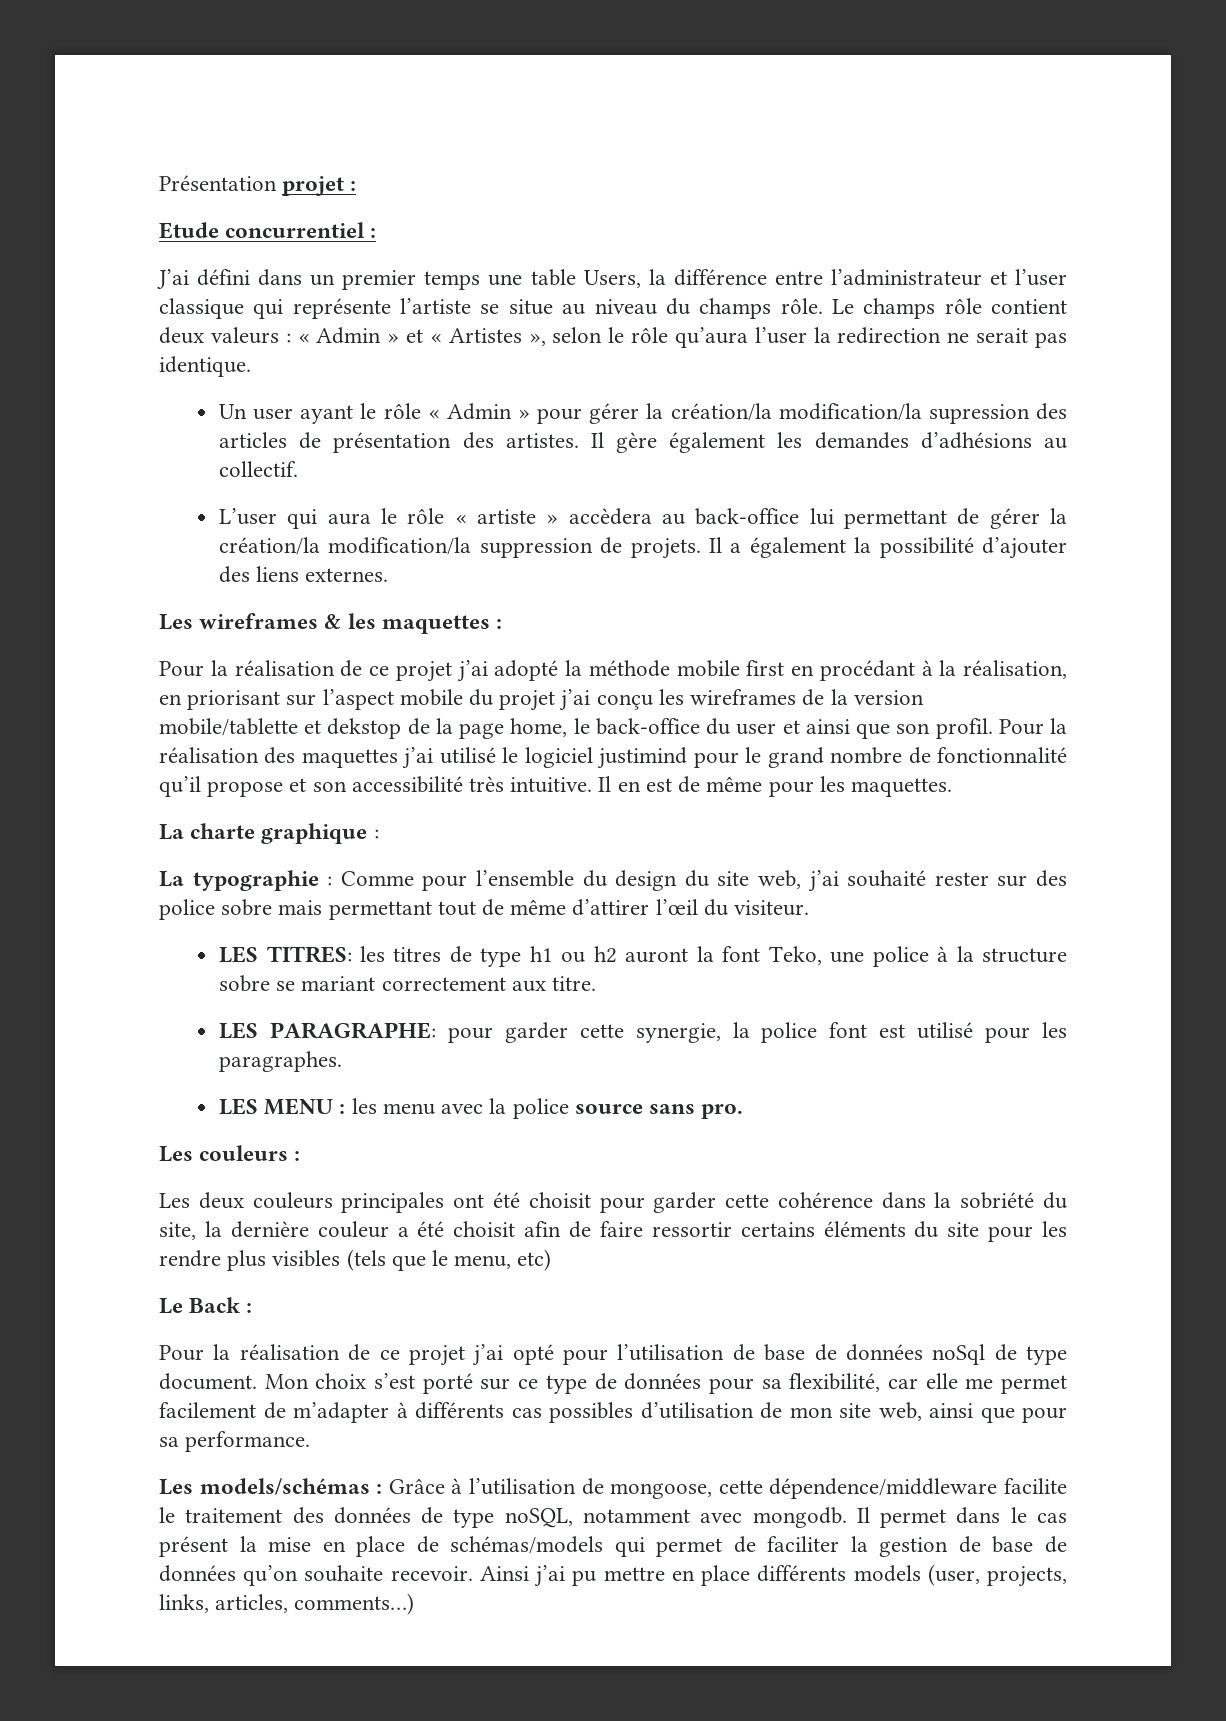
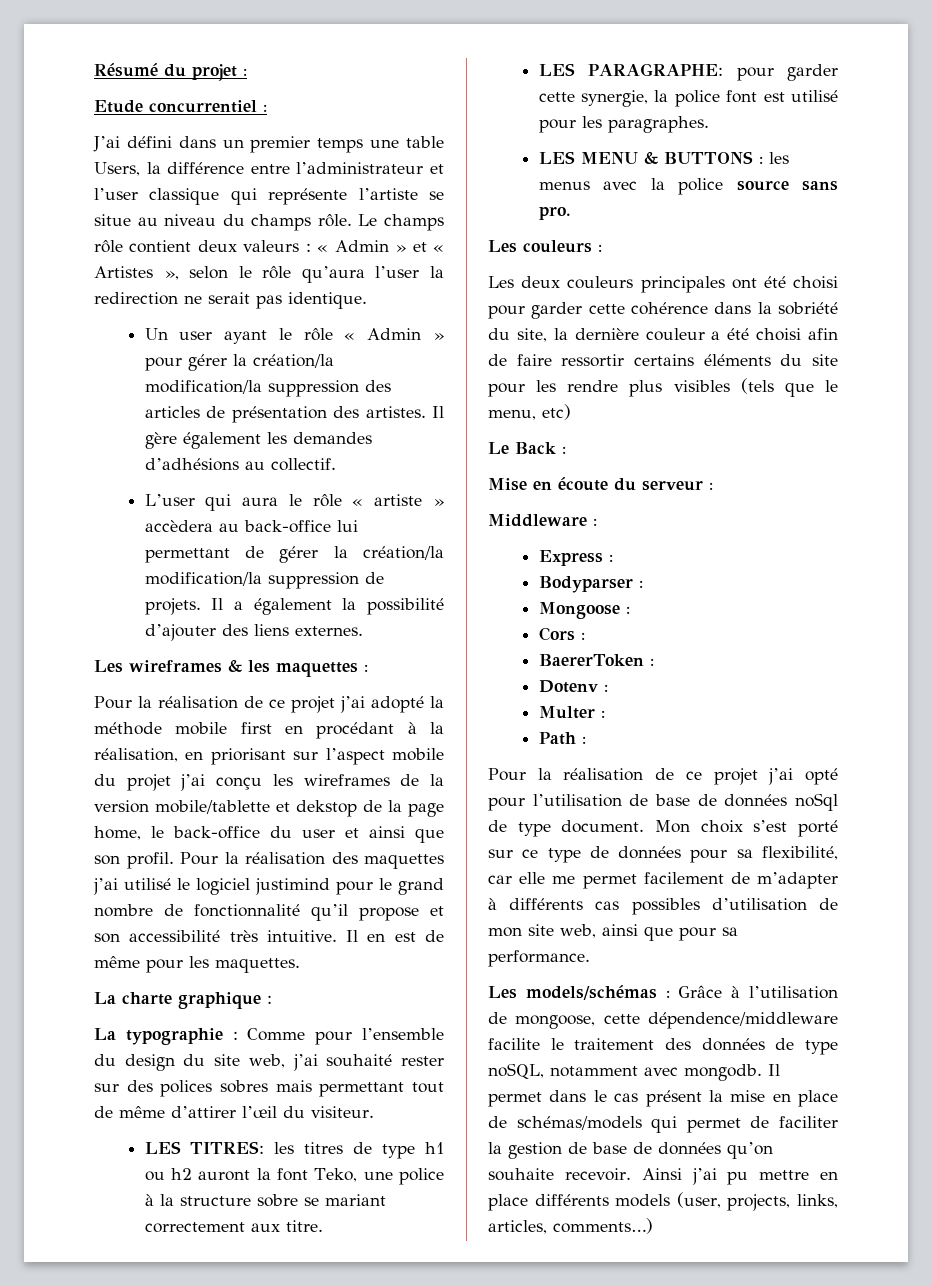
- Présentation projet :
+ Résumé du projet :
- Un user ayant le rôle « Admin » pour gérer la création/la modification/la supression des articles de présentation des artistes.
+ Un user ayant le rôle « Admin » pour gérer la création/la modification/la suppression des articles de présentation des artistes.
- La typographie : Comme pour l’ensemble du design du site web, j’ai souhaité rester sur des police sobre mais permettant tout de même d’attirer l’œil du visiteur.
+ La typographie : Comme pour l’ensemble du design du site web, j’ai souhaité rester sur des polices sobres mais permettant tout de même d’attirer l’œil du visiteur.
- LES MENU : les menu avec la police source sans pro.
+ LES MENU & BUTTONS : les menus avec la police source sans pro.
- Les deux couleurs principales ont été choisit pour garder cette cohérence dans la sobriété du site, la dernière couleur a été choisit afin de faire ressortir certains éléments du site pour les rendre plus visibles (tels que le menu, etc)
+ Les deux couleurs principales ont été choisi pour garder cette cohérence dans la sobriété du site, la dernière couleur a été choisi afin de faire ressortir certains éléments du site pour les rendre plus visibles (tels que le menu, etc)
+ Mise en écoute du serveur :
+ Middleware :
+ Express :
+ Bodyparser :
+ Mongoose :
+ Cors :
+ BaererToken :
+ Dotenv :
+ Multer :
+ Path :

